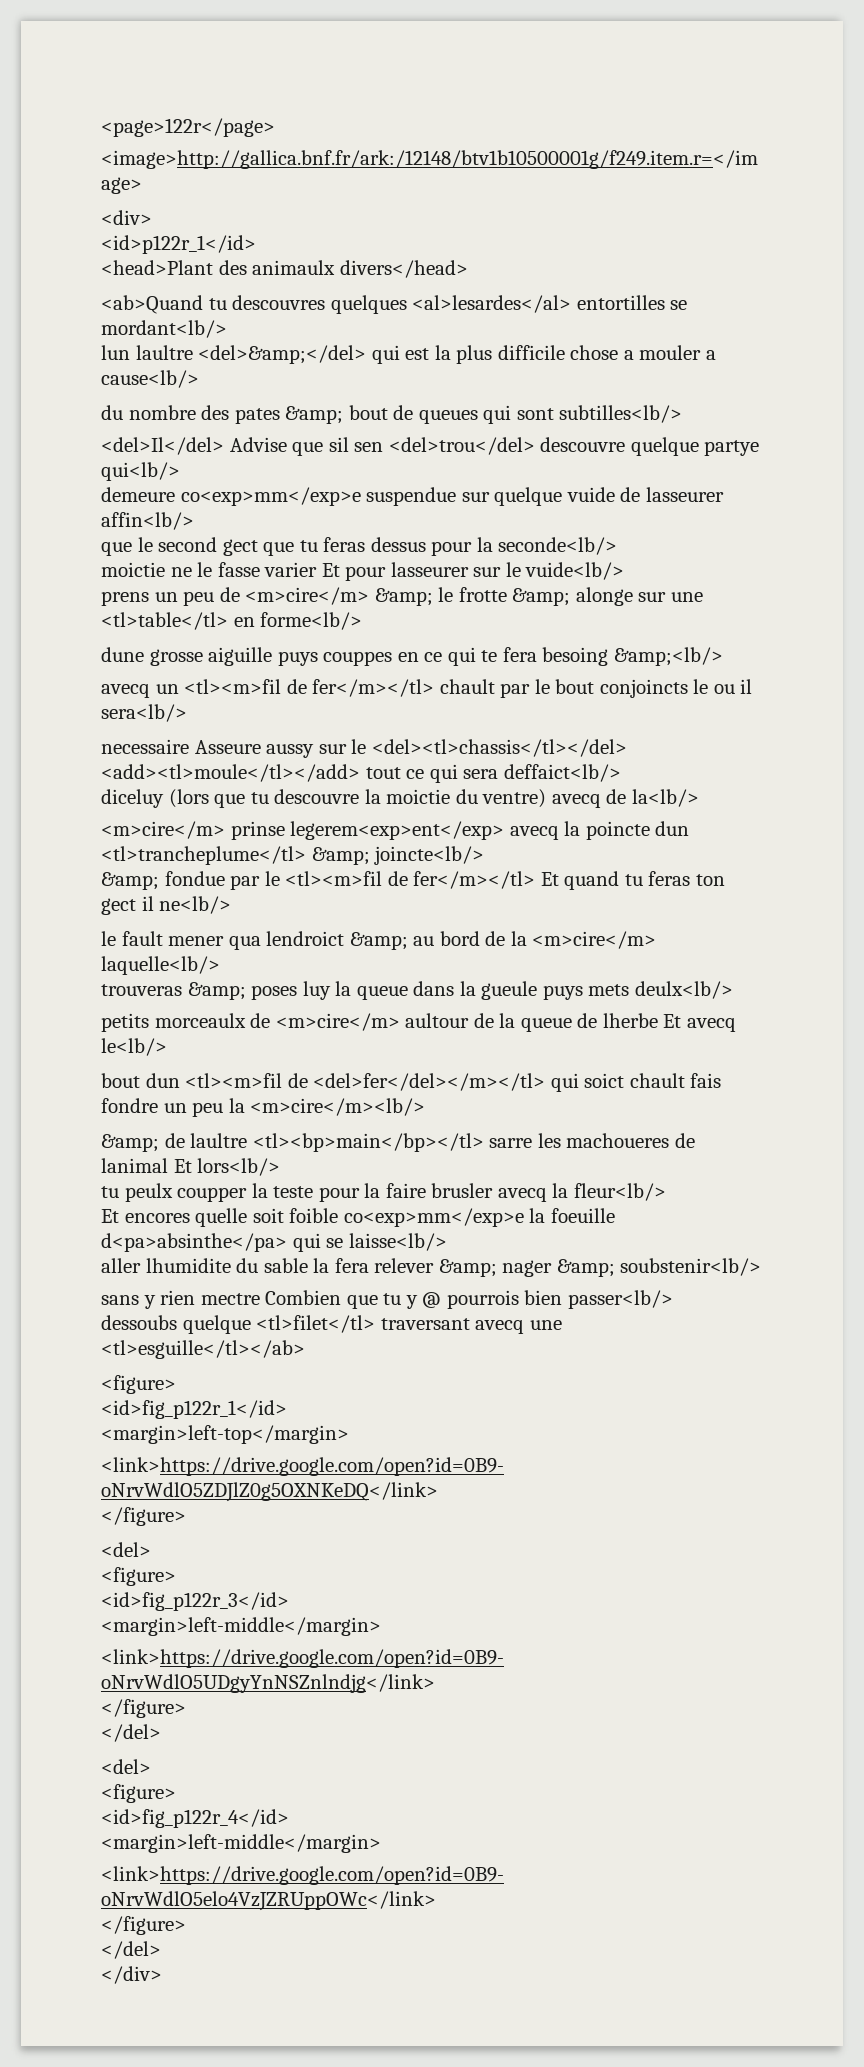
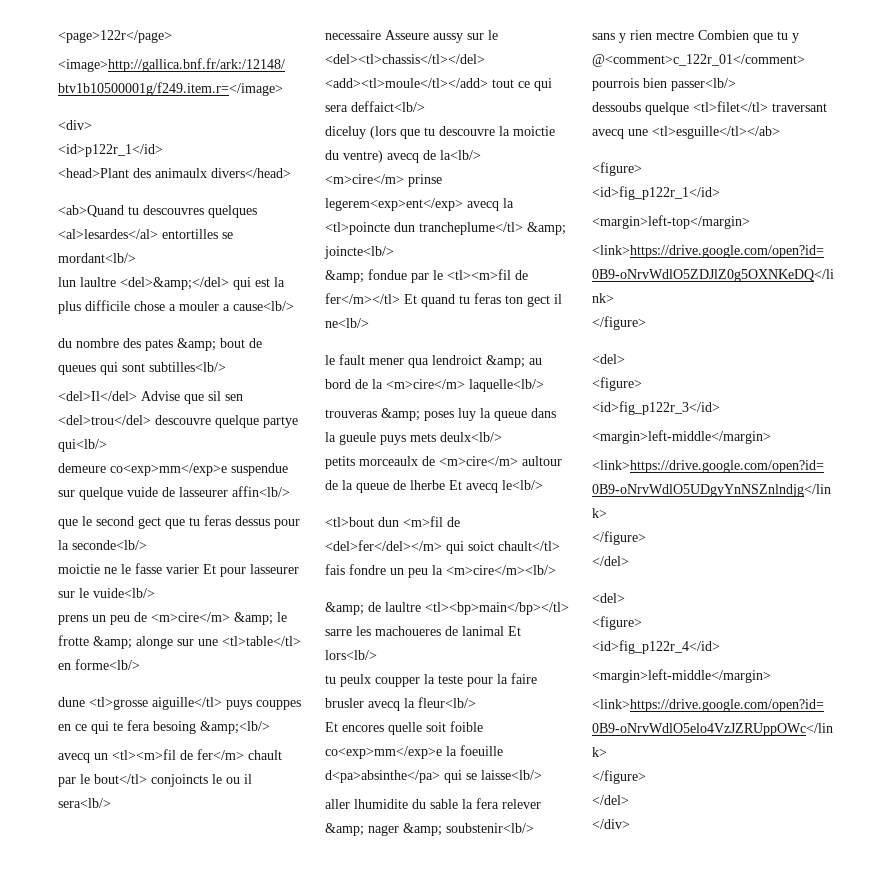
- dune grosse aiguille puys couppes en ce qui te fera besoing &amp;<lb/>
+ dune <tl>grosse aiguille</tl> puys couppes en ce qui te fera besoing &amp;<lb/>
- avecq un <tl><m>fil de fer</m></tl> chault par le bout conjoincts le ou il sera<lb/>
+ avecq un <tl><m>fil de fer</m> chault par le bout</tl> conjoincts le ou il sera<lb/>
- <m>cire</m> prinse legerem<exp>ent</exp> avecq la poincte dun <tl>trancheplume</tl> &amp; joincte<lb/>
+ <m>cire</m> prinse legerem<exp>ent</exp> avecq la <tl>poincte dun trancheplume</tl> &amp; joincte<lb/>
- bout dun <tl><m>fil de <del>fer</del></m></tl> qui soict chault fais fondre un peu la <m>cire</m><lb/>
+ <tl>bout dun <m>fil de <del>fer</del></m> qui soict chault</tl> fais fondre un peu la <m>cire</m><lb/>
- sans y rien mectre Combien que tu y @ pourrois bien passer<lb/>
+ sans y rien mectre Combien que tu y @<comment>c_122r_01</comment> pourrois bien passer<lb/>

